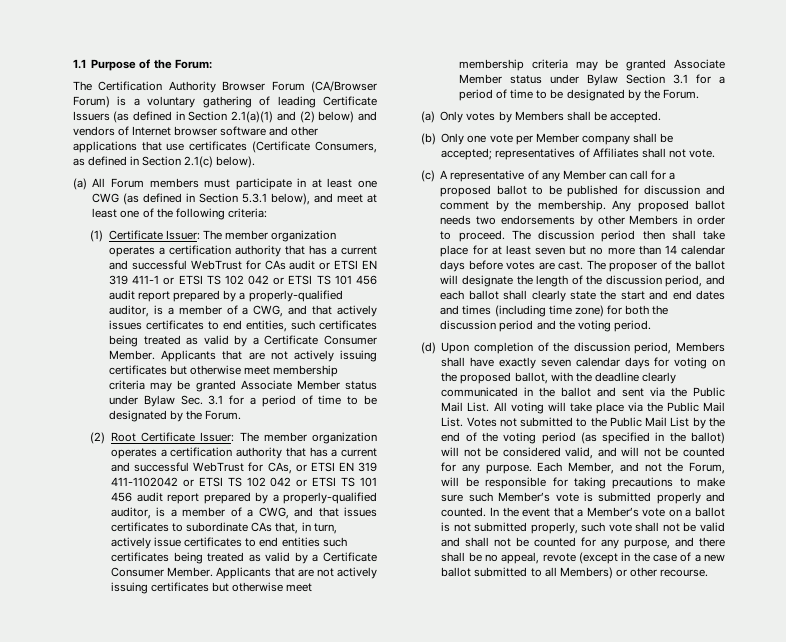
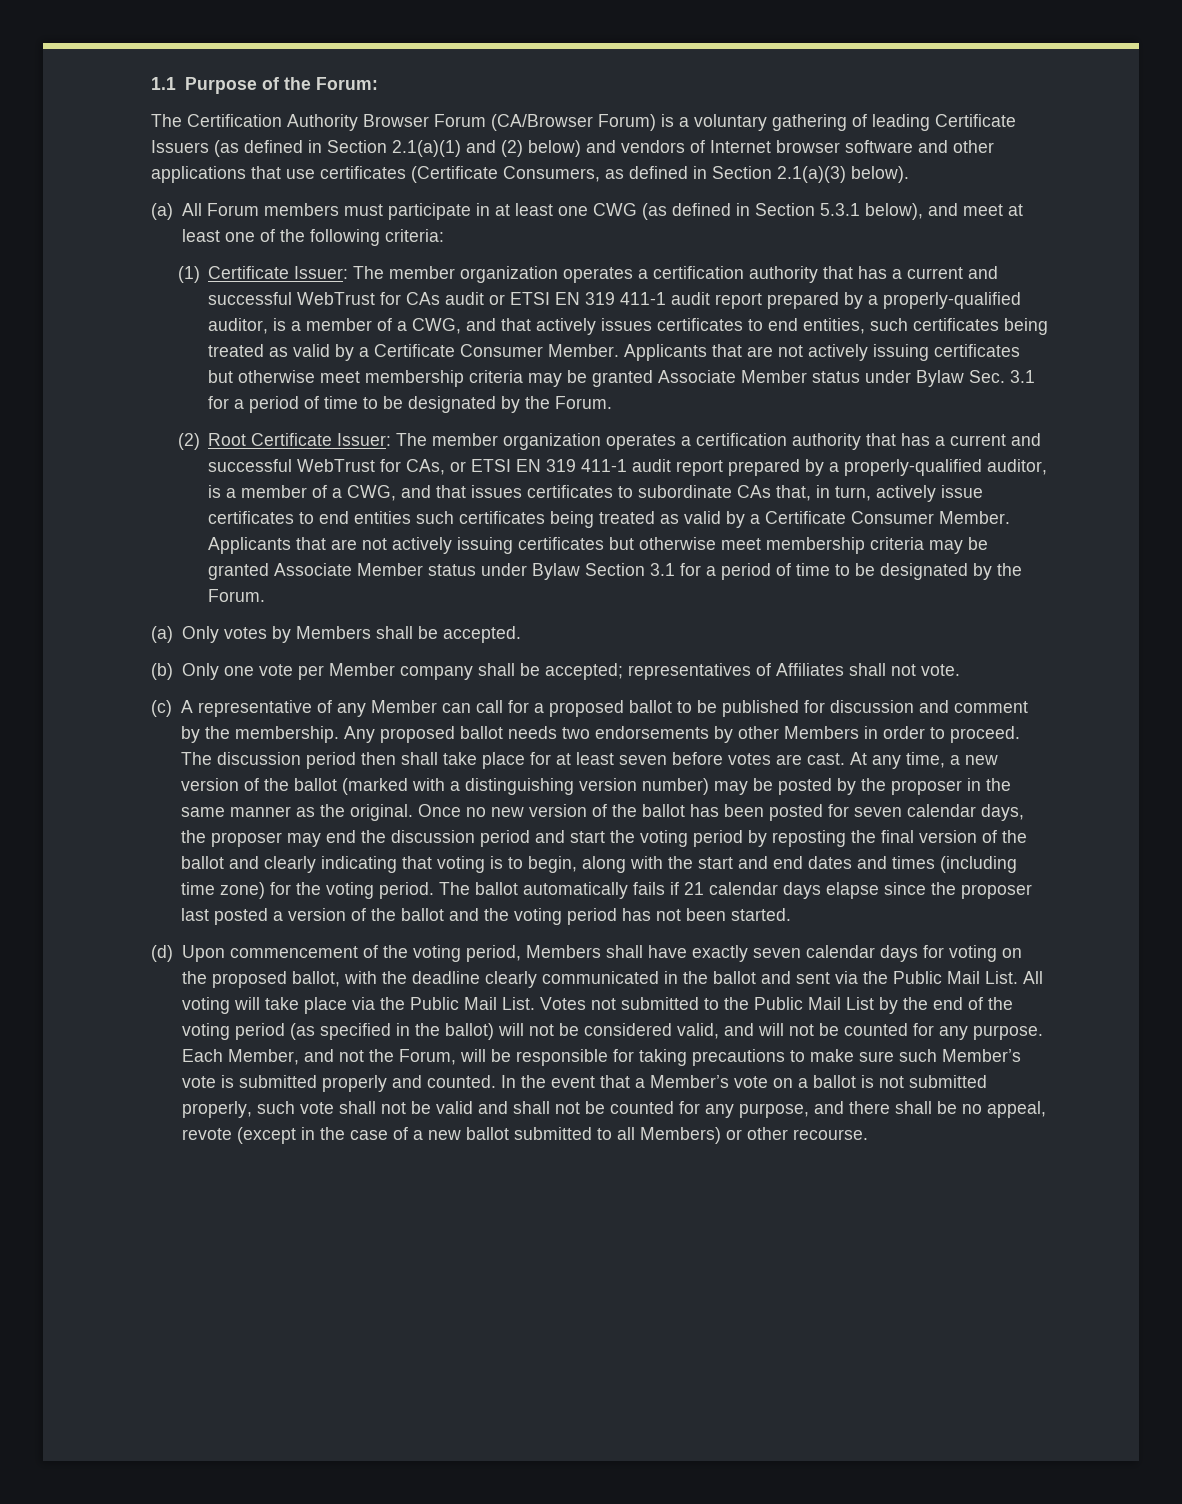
- The Certification Authority Browser Forum (CA/Browser Forum) is a voluntary gathering of leading Certificate Issuers (as defined in Section 2.1(a)(1) and (2) below) and vendors of Internet browser software and other applications that use certificates (Certificate Consumers, as defined in Section 2.1(c) below).
+ The Certification Authority Browser Forum (CA/Browser Forum) is a voluntary gathering of leading Certificate Issuers (as defined in Section 2.1(a)(1) and (2) below) and vendors of Internet browser software and other applications that use certificates (Certificate Consumers, as defined in Section 2.1(a)(3) below).
- (1) Certificate Issuer: The member organization operates a certification authority that has a current and successful WebTrust for CAs audit or ETSI EN 319 411-1 or ETSI TS 102 042 or ETSI TS 101 456 audit report prepared by a properly-qualified auditor, is a member of a CWG, and that actively issues certificates to end entities, such certificates being treated as valid by a Certificate Consumer Member.
+ (1) Certificate Issuer: The member organization operates a certification authority that has a current and successful WebTrust for CAs audit or ETSI EN 319 411-1 audit report prepared by a properly-qualified auditor, is a member of a CWG, and that actively issues certificates to end entities, such certificates being treated as valid by a Certificate Consumer Member.
- The member organization operates a certification authority that has a current and successful WebTrust for CAs, or ETSI EN 319 411-1102042 or ETSI TS 102 042 or ETSI TS 101 456 audit report prepared by a properly-qualified auditor, is a member of a CWG, and that issues certificates to subordinate CAs that, in turn, actively issue certificates to end entities such certificates being treated as valid by a Certificate Consumer Member.
+ The member organization operates a certification authority that has a current and successful WebTrust for CAs, or ETSI EN 319 411-1 audit report prepared by a properly-qualified auditor, is a member of a CWG, and that issues certificates to subordinate CAs that, in turn, actively issue certificates to end entities such certificates being treated as valid by a Certificate Consumer Member.
- The discussion period then shall take place for at least seven but no more than 14 calendar days before votes are cast. The proposer of the ballot will designate the length of the discussion period, and each ballot shall clearly state the start and end dates and times (including time zone) for both the discussion period and the voting period.
+ The discussion period then shall take place for at least seven before votes are cast. At any time, a new version of the ballot (marked with a distinguishing version number) may be posted by the proposer in the same manner as the original. Once no new version of the ballot has been posted for seven calendar days, the proposer may end the discussion period and start the voting period by reposting the final version of the ballot and clearly indicating that voting is to begin, along with the start and end dates and times (including time zone) for the voting period. The ballot automatically fails if 21 calendar days elapse since the proposer last posted a version of the ballot and the voting period has not been started.
- (d) Upon completion of the discussion period, Members shall have exactly seven calendar days for voting on the proposed ballot, with the deadline clearly communicated in the ballot and sent via the Public Mail List.
+ (d) Upon commencement of the voting period, Members shall have exactly seven calendar days for voting on the proposed ballot, with the deadline clearly communicated in the ballot and sent via the Public Mail List.

